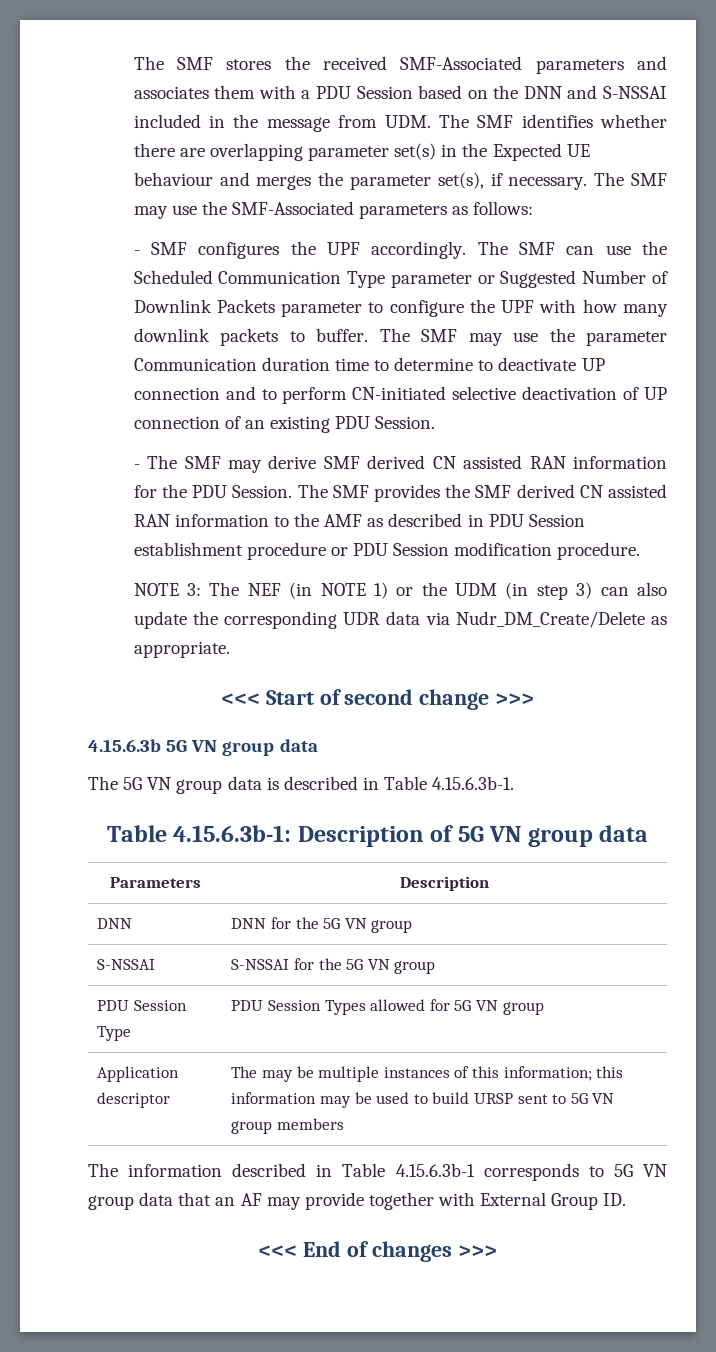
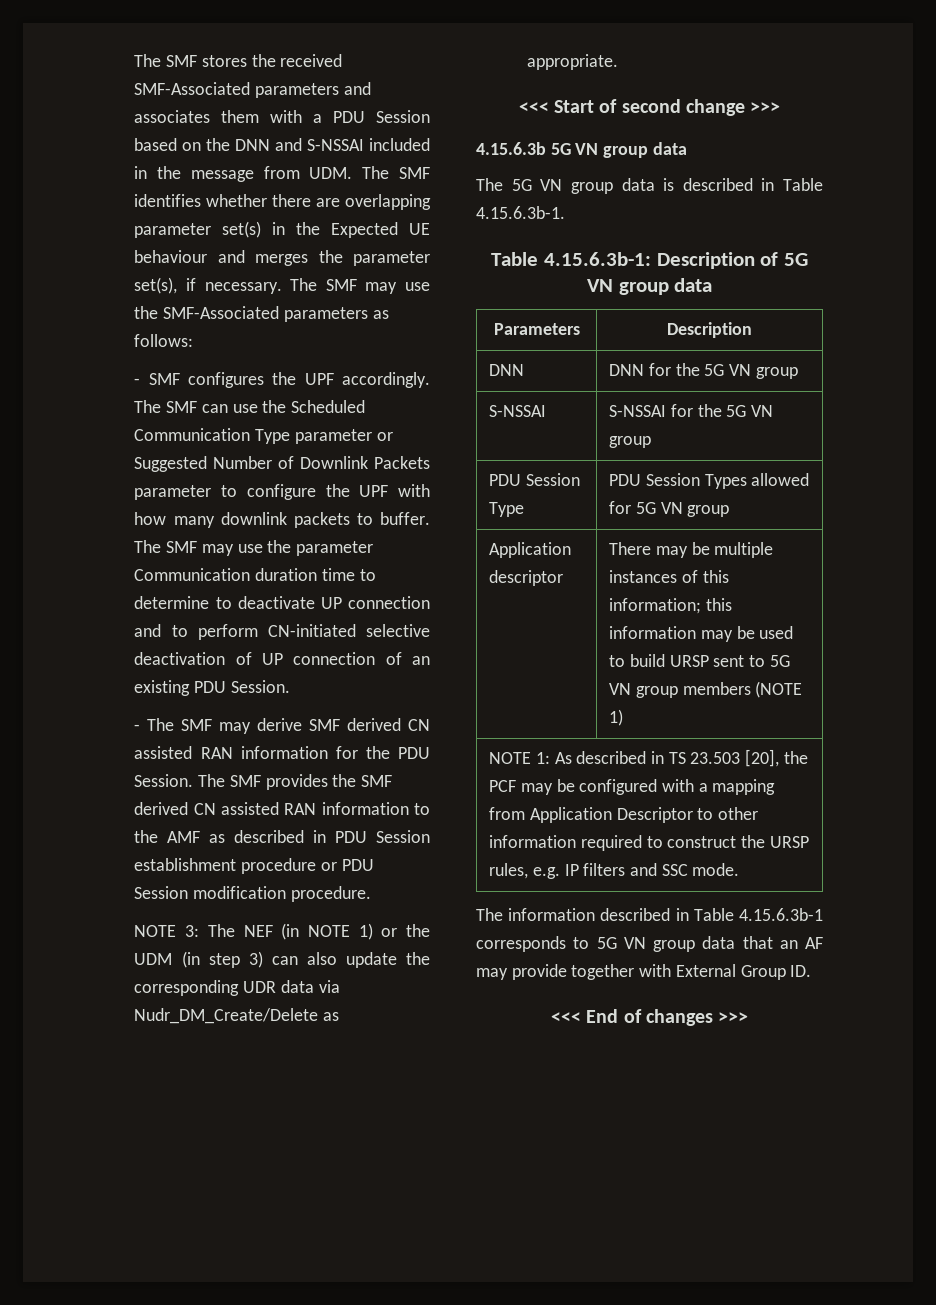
- Application descriptor | The may be multiple instances of this information; this information may be used to build URSP sent to 5G VN group members
+ Application descriptor | There may be multiple instances of this information; this information may be used to build URSP sent to 5G VN group members (NOTE 1)
+ NOTE 1: As described in TS 23.503 [20], the PCF may be configured with a mapping from Application Descriptor to other information required to construct the URSP rules, e.g. IP filters and SSC mode.

